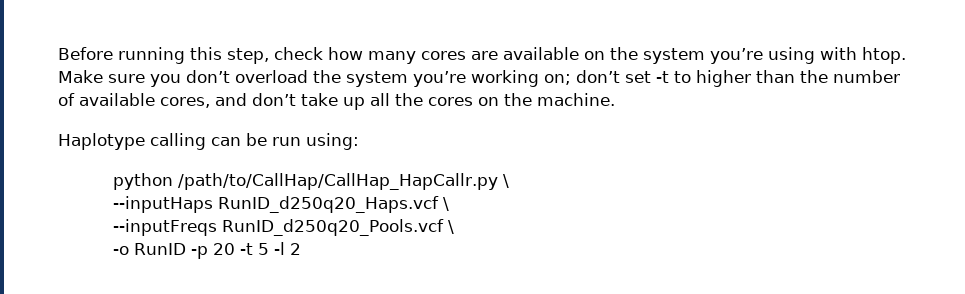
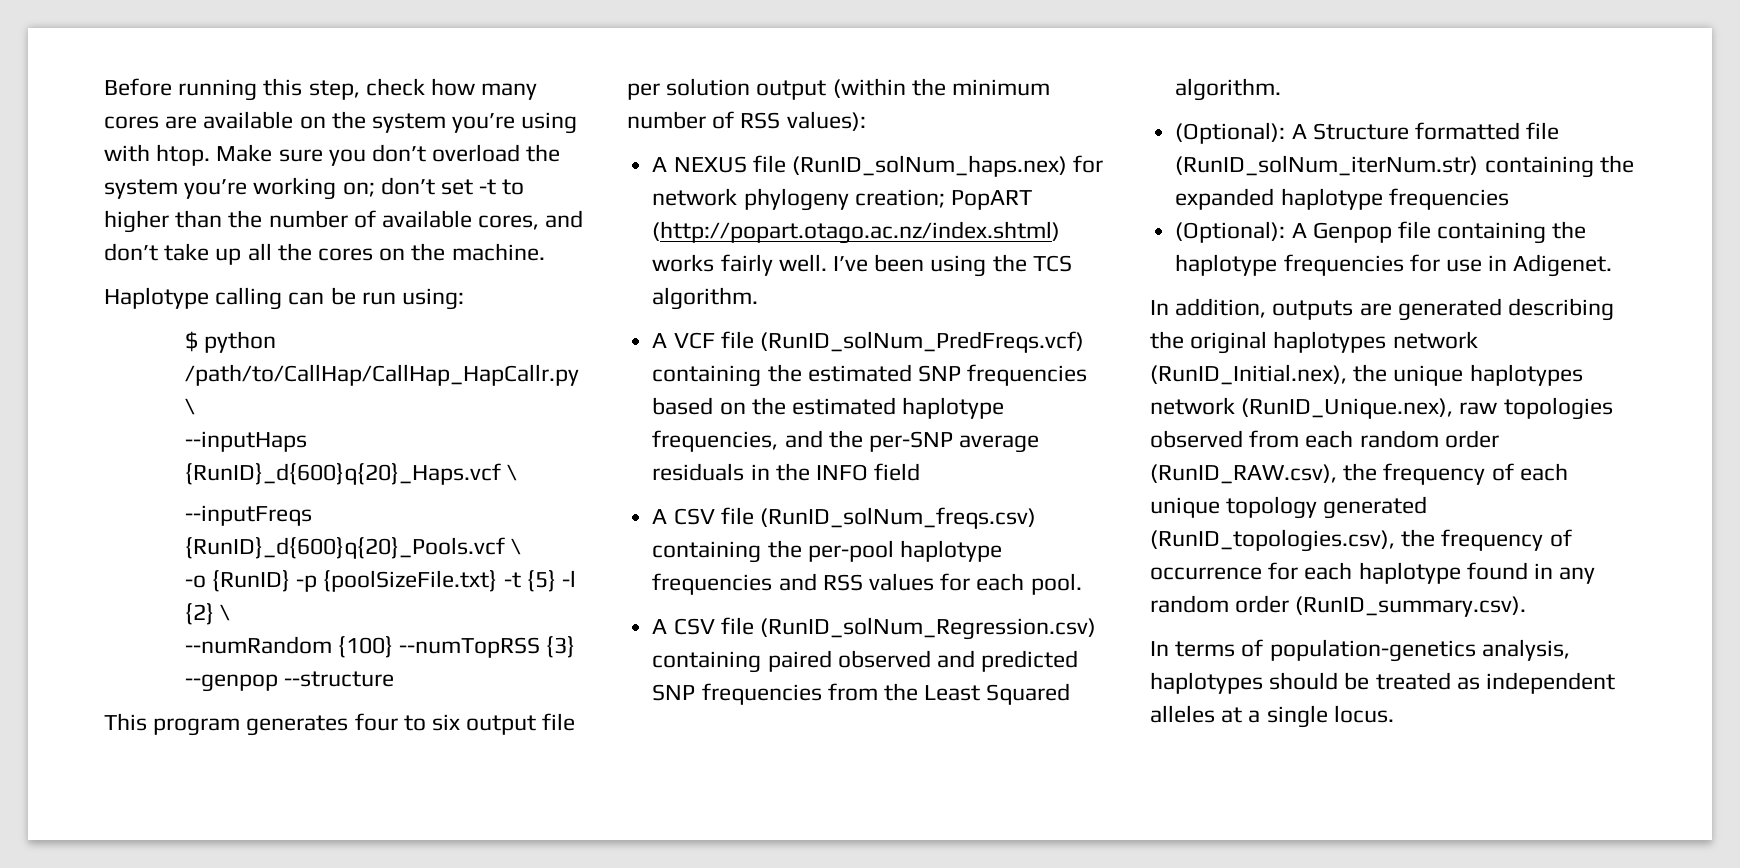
- python /path/to/CallHap/CallHap_HapCallr.py \
+ $ python /path/to/CallHap/CallHap_HapCallr.py \
- --inputHaps RunID_d250q20_Haps.vcf \
+ --inputHaps {RunID}_d{600}q{20}_Haps.vcf \
- --inputFreqs RunID_d250q20_Pools.vcf \
+ --inputFreqs {RunID}_d{600}q{20}_Pools.vcf \
- -o RunID -p 20 -t 5 -l 2
+ -o {RunID} -p {poolSizeFile.txt} -t {5} -l {2} \
+ --numRandom {100} --numTopRSS {3} --genpop --structure
+ This program generates four to six output file per solution output (within the minimum number of RSS values):
+ A NEXUS file (RunID_solNum_haps.nex) for network phylogeny creation; PopART (http://popart.otago.ac.nz/index.shtml) works fairly well. I’ve been using the TCS algorithm.
+ A VCF file (RunID_solNum_PredFreqs.vcf) containing the estimated SNP frequencies based on the estimated haplotype frequencies, and the per-SNP average residuals in the INFO field
+ A CSV file (RunID_solNum_freqs.csv) containing the per-pool haplotype frequencies and RSS values for each pool.
+ A CSV file (RunID_solNum_Regression.csv) containing paired observed and predicted SNP frequencies from the Least Squared algorithm.
+ (Optional): A Structure formatted file (RunID_solNum_iterNum.str) containing the expanded haplotype frequencies
+ (Optional): A Genpop file containing the haplotype frequencies for use in Adigenet.
+ In addition, outputs are generated describing the original haplotypes network (RunID_Initial.nex), the unique haplotypes network (RunID_Unique.nex), raw topologies observed from each random order (RunID_RAW.csv), the frequency of each unique topology generated (RunID_topologies.csv), the frequency of occurrence for each haplotype found in any random order (RunID_summary.csv).
+ In terms of population-genetics analysis, haplotypes should be treated as independent alleles at a single locus.

